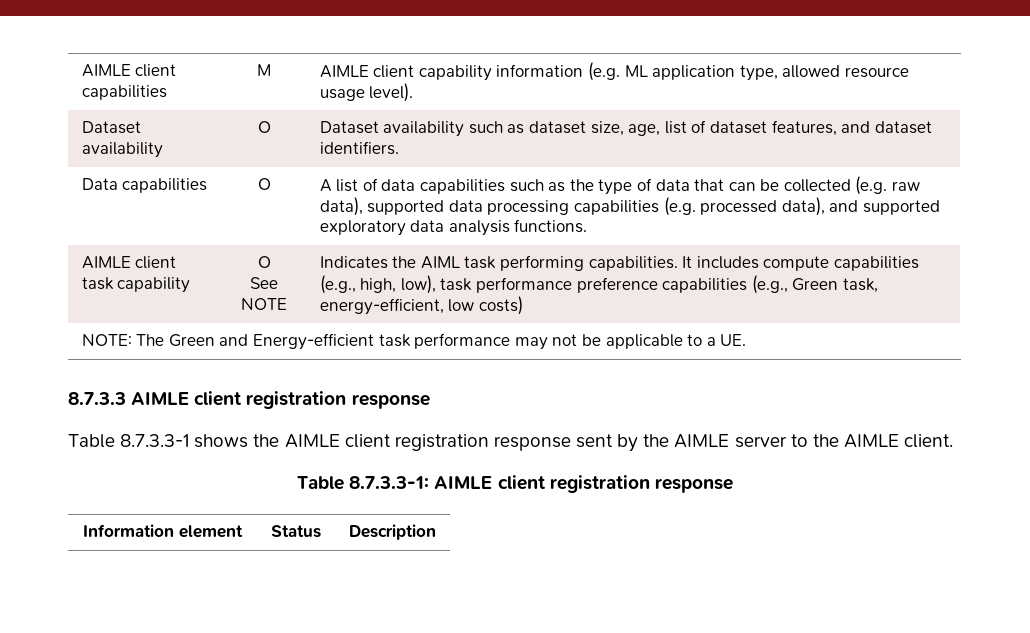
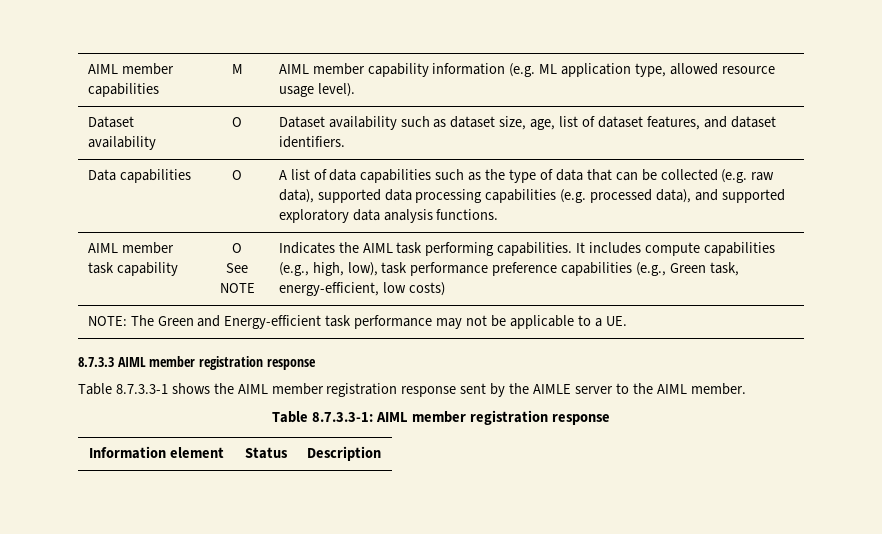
- AIMLE client capabilities | M | AIMLE client capability information (e.g. ML application type, allowed resource usage level).
+ AIML member capabilities | M | AIML member capability information (e.g. ML application type, allowed resource usage level).
- AIMLE client task capability | O
+ AIML member task capability | O
- 8.7.3.3 AIMLE client registration response
+ 8.7.3.3 AIML member registration response
- Table 8.7.3.3-1 shows the AIMLE client registration response sent by the AIMLE server to the AIMLE client.
+ Table 8.7.3.3-1 shows the AIML member registration response sent by the AIMLE server to the AIML member.
- Table 8.7.3.3-1: AIMLE client registration response
+ Table 8.7.3.3-1: AIML member registration response

